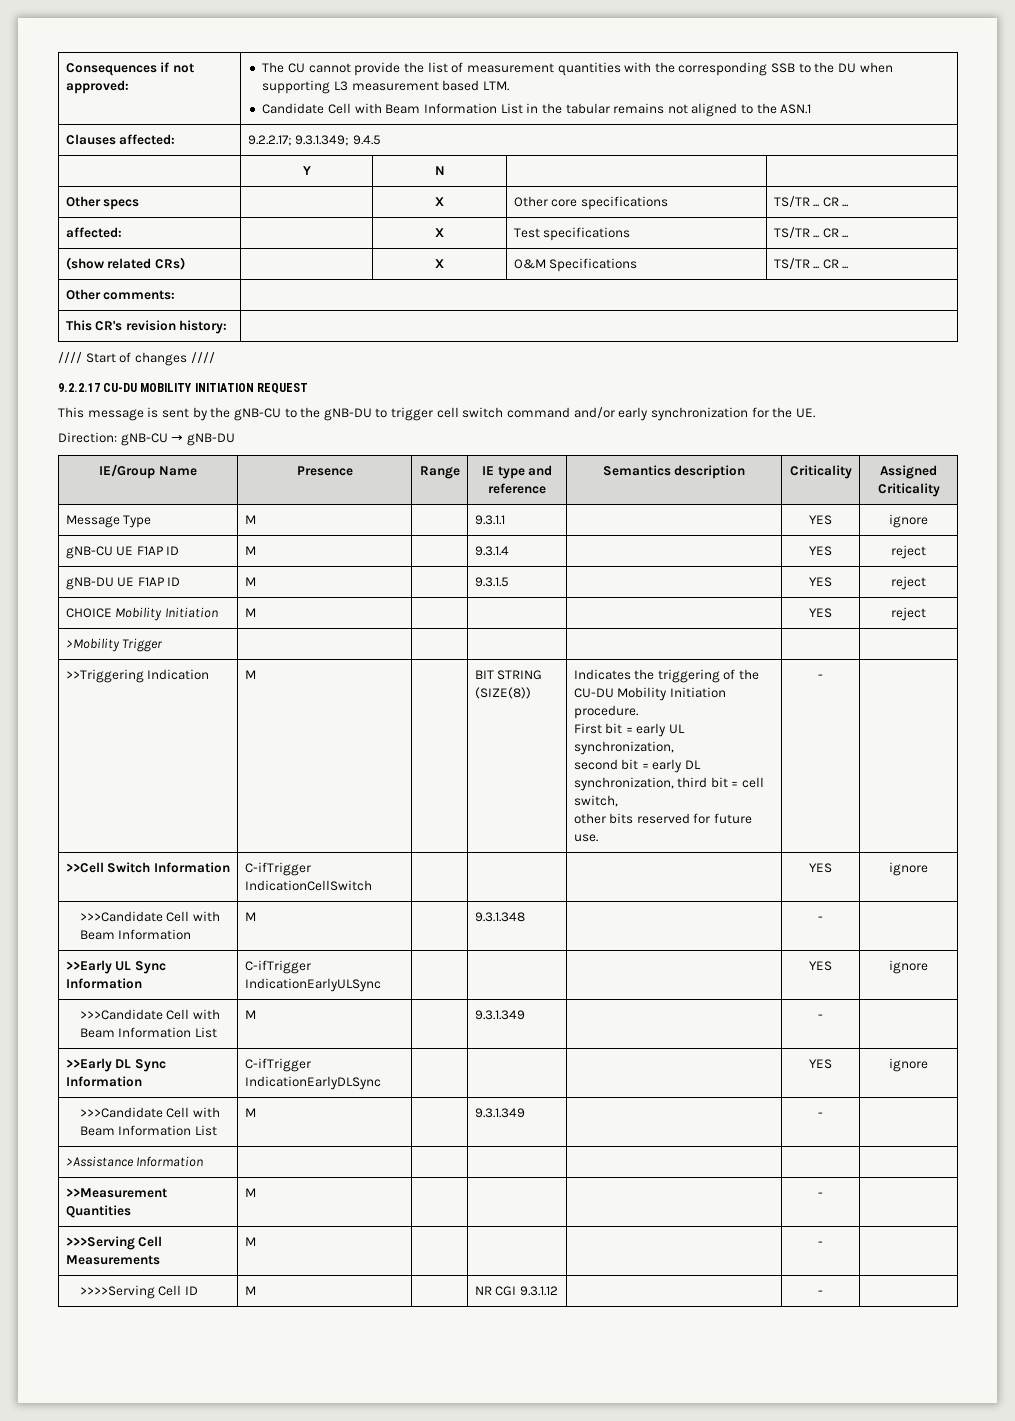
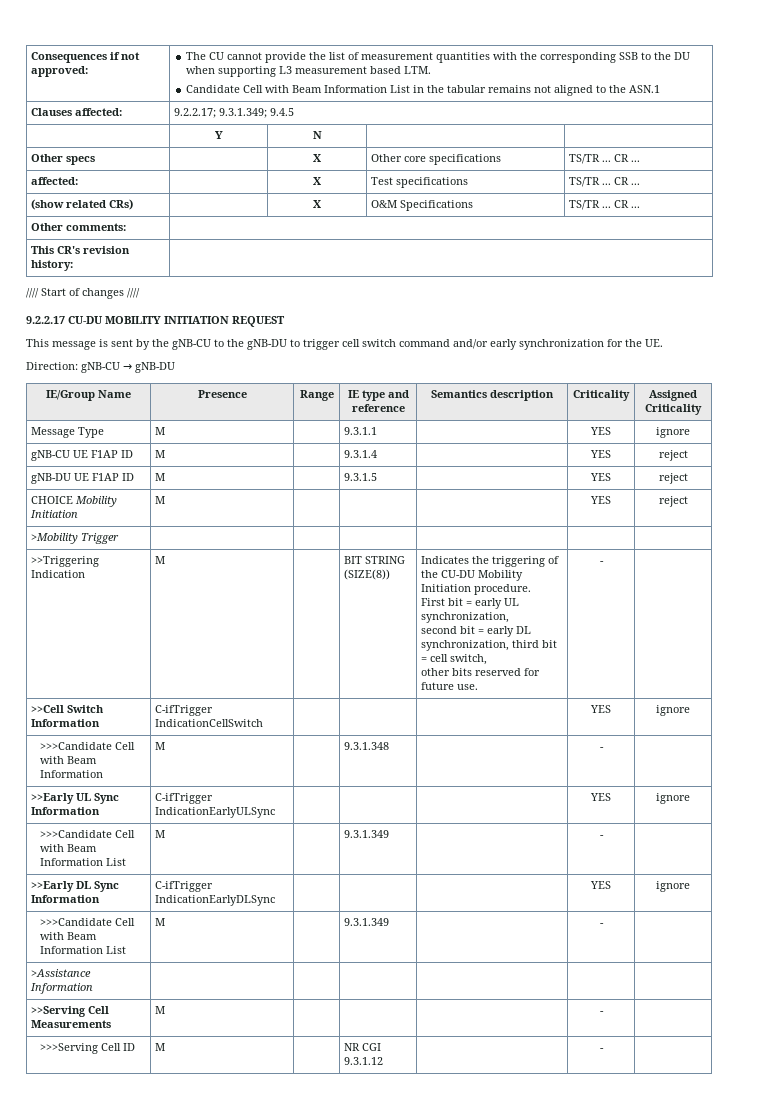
- >>Measurement Quantities | M | | | | - |
- >>>Serving Cell Measurements | M | | | | - |
+ >>Serving Cell Measurements | M | | | | - |
- >>>>Serving Cell ID | M | | NR CGI 9.3.1.12 | | - |
+ >>>Serving Cell ID | M | | NR CGI 9.3.1.12 | | - |

